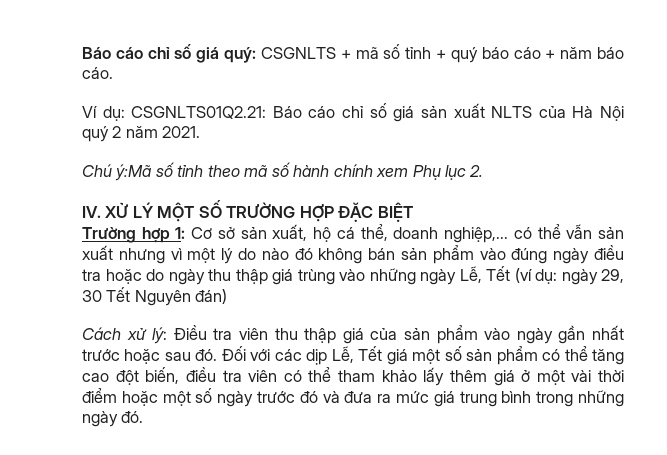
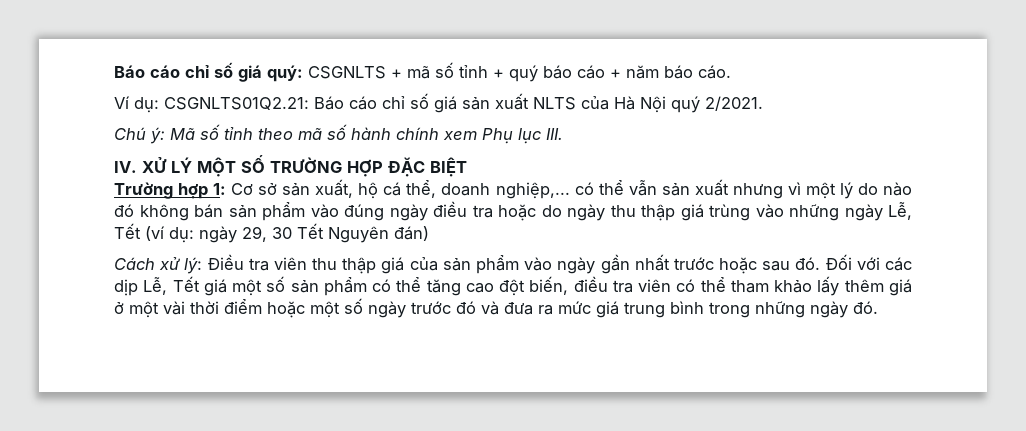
- Ví dụ: CSGNLTS01Q2.21: Báo cáo chỉ số giá sản xuất NLTS của Hà Nội quý 2 năm 2021.
+ Ví dụ: CSGNLTS01Q2.21: Báo cáo chỉ số giá sản xuất NLTS của Hà Nội quý 2/2021.
- Chú ý:Mã số tỉnh theo mã số hành chính xem Phụ lục 2.
+ Chú ý: Mã số tỉnh theo mã số hành chính xem Phụ lục III.

